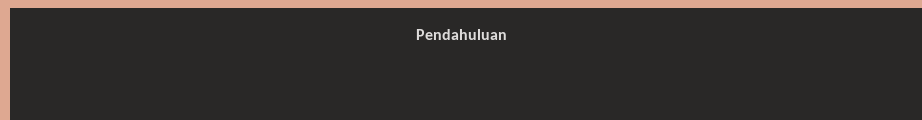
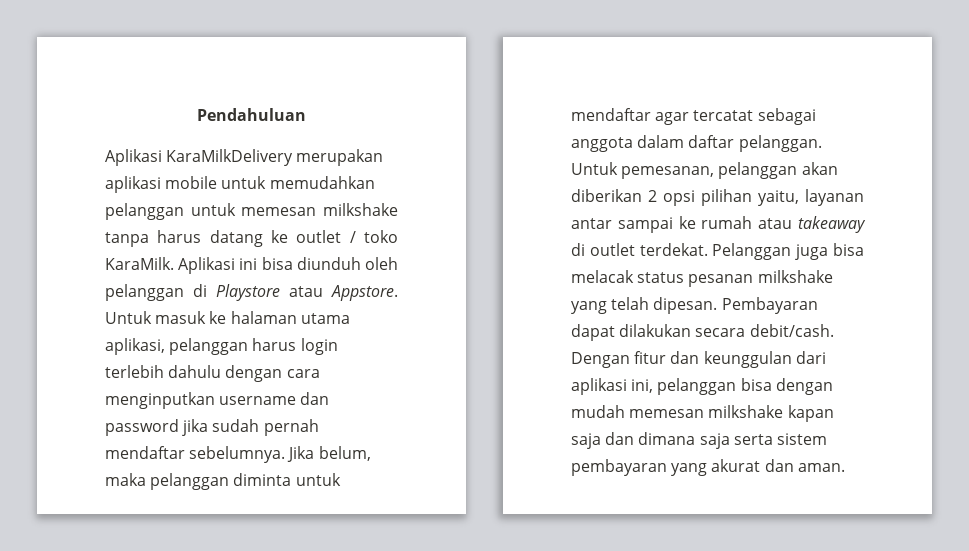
+ Aplikasi KaraMilkDelivery merupakan aplikasi mobile untuk memudahkan pelanggan untuk memesan milkshake tanpa harus datang ke outlet / toko KaraMilk. Aplikasi ini bisa diunduh oleh pelanggan di Playstore atau Appstore. Untuk masuk ke halaman utama aplikasi, pelanggan harus login terlebih dahulu dengan cara menginputkan username dan password jika sudah pernah mendaftar sebelumnya. Jika belum, maka pelanggan diminta untuk mendaftar agar tercatat sebagai anggota dalam daftar pelanggan. Untuk pemesanan, pelanggan akan diberikan 2 opsi pilihan yaitu, layanan antar sampai ke rumah atau takeaway di outlet terdekat. Pelanggan juga bisa melacak status pesanan milkshake yang telah dipesan. Pembayaran dapat dilakukan secara debit/cash. Dengan fitur dan keunggulan dari aplikasi ini, pelanggan bisa dengan mudah memesan milkshake kapan saja dan dimana saja serta sistem pembayaran yang akurat dan aman.

